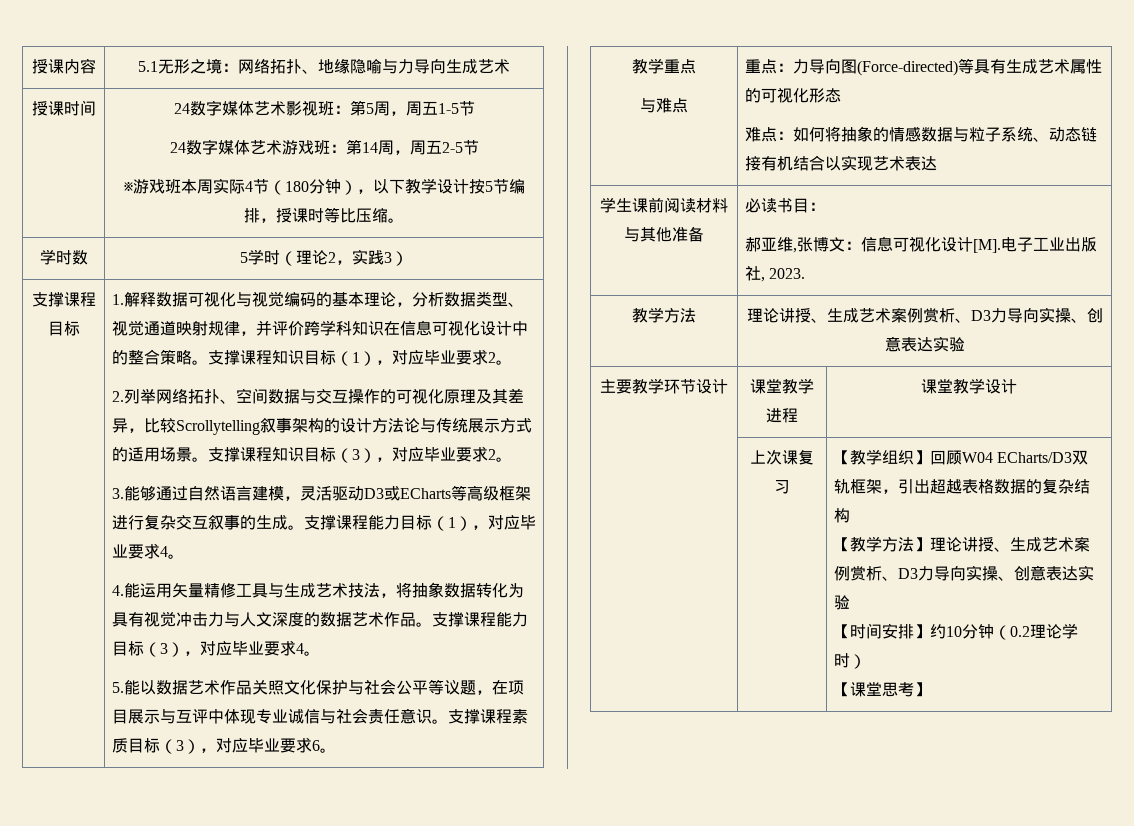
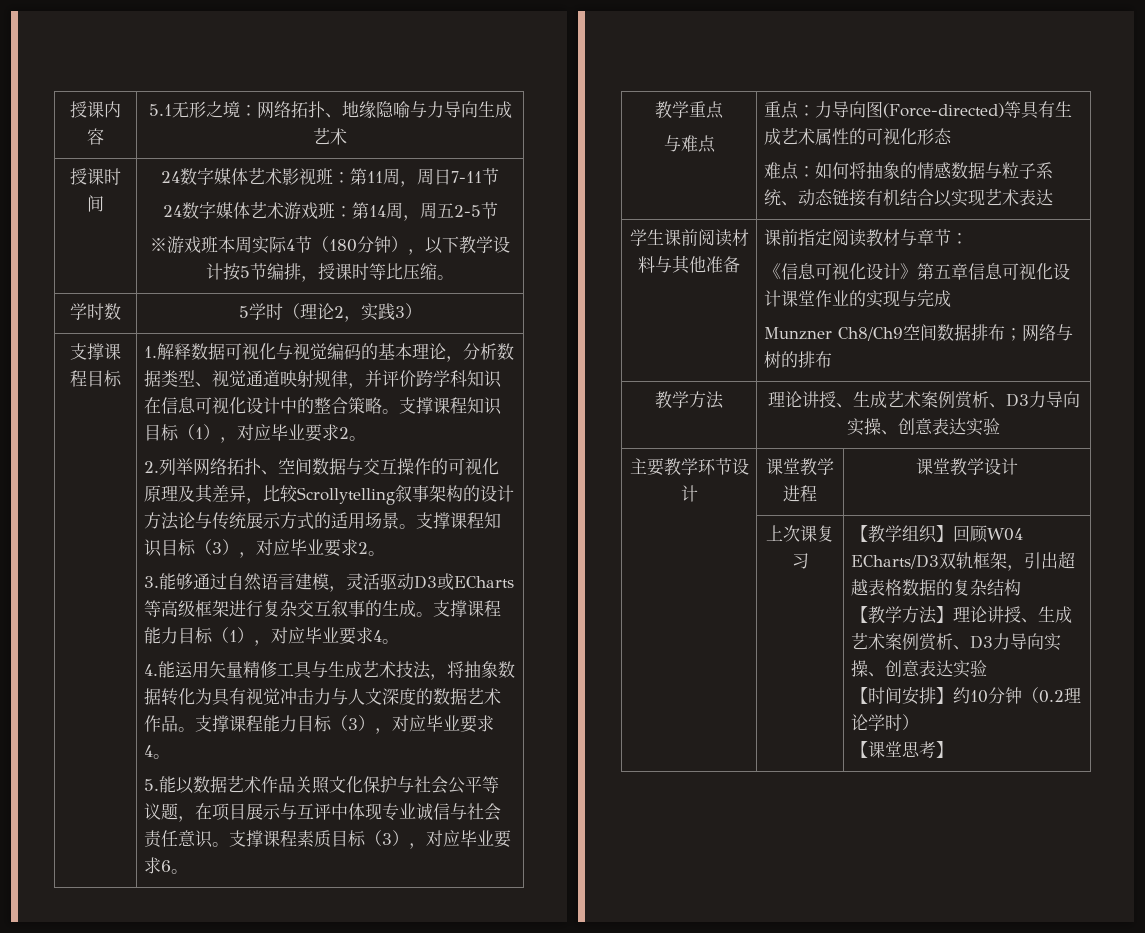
- 24数字媒体艺术影视班：第5周，周五1-5节
+ 24数字媒体艺术影视班：第11周，周日7-11节
- 学生课前阅读材料与其他准备 | 必读书目：
- 郝亚维,张博文：信息可视化设计[M].电子工业出版社, 2023.
+ 学生课前阅读材料与其他准备 | 课前指定阅读教材与章节：
+ 《信息可视化设计》第五章信息可视化设计课堂作业的实现与完成
+ Munzner Ch8/Ch9空间数据排布；网络与树的排布

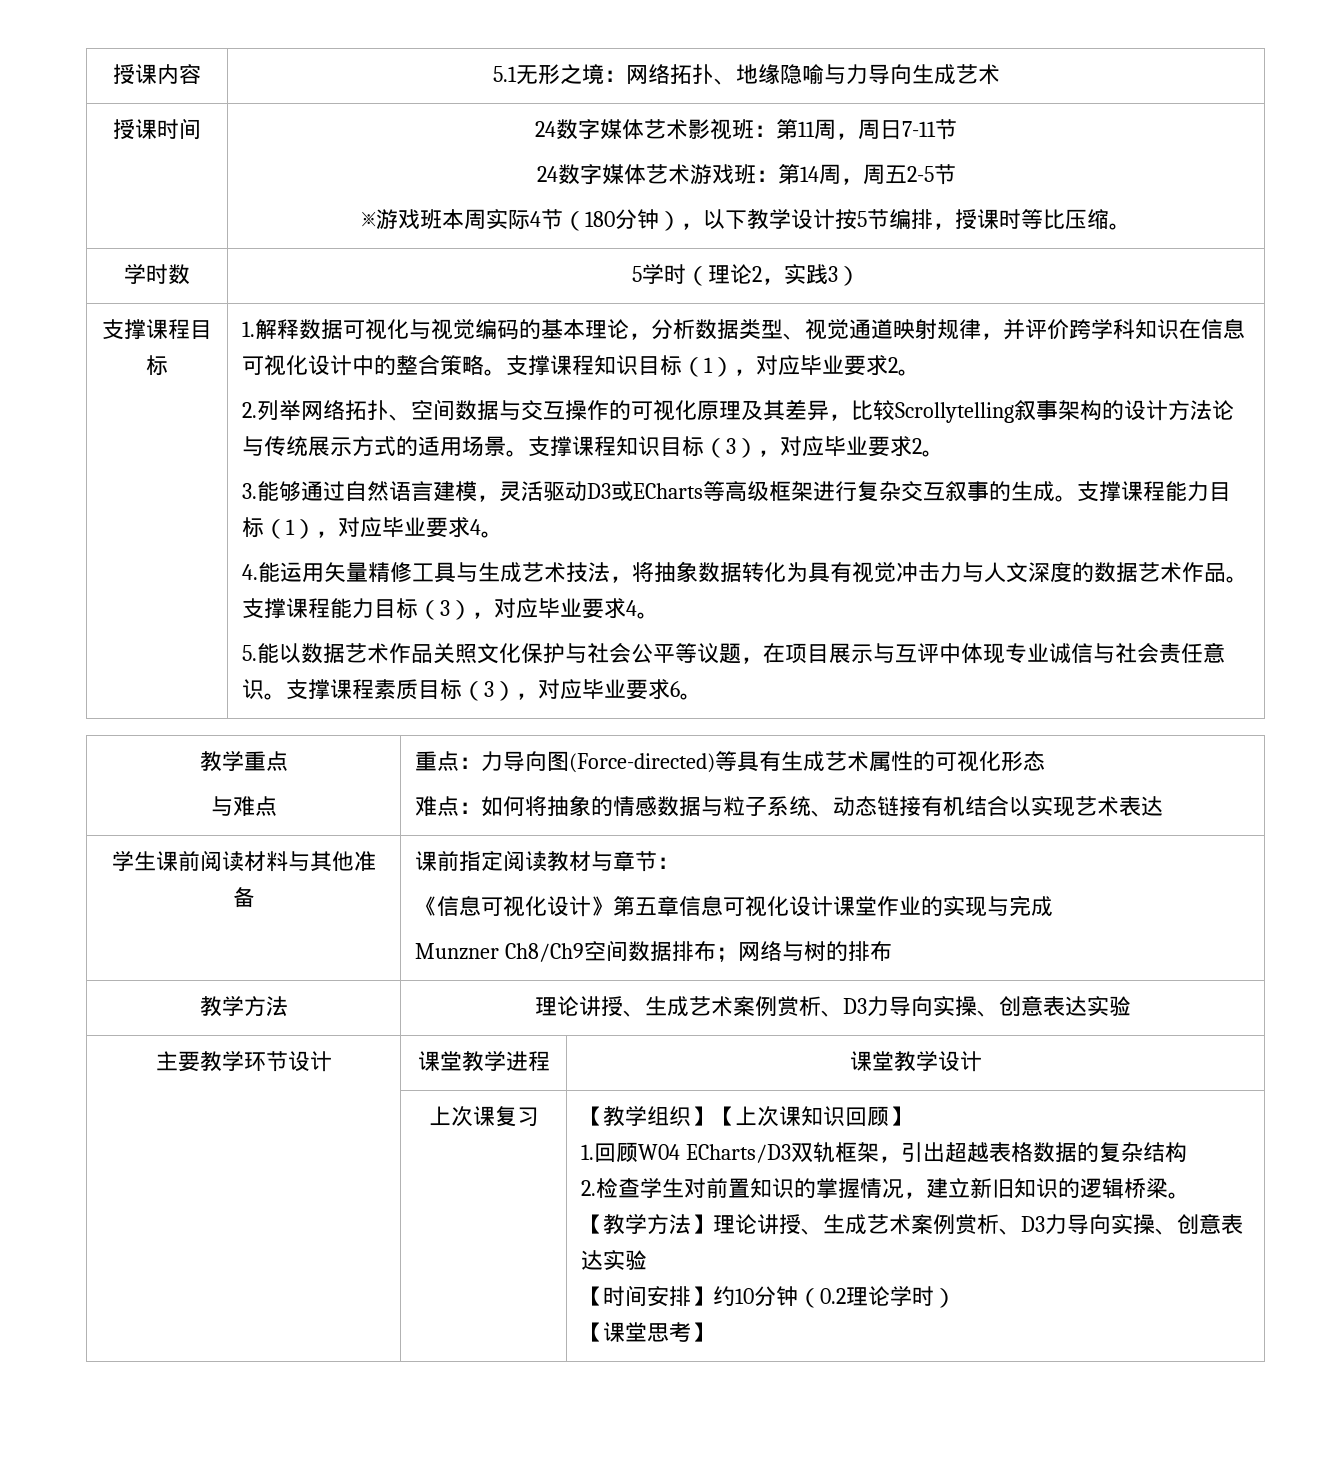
- 【教学组织】回顾W04 ECharts/D3双轨框架，引出超越表格数据的复杂结构
+ 【教学组织】【上次课知识回顾】
+ 1.回顾W04 ECharts/D3双轨框架，引出超越表格数据的复杂结构
+ 2.检查学生对前置知识的掌握情况，建立新旧知识的逻辑桥梁。

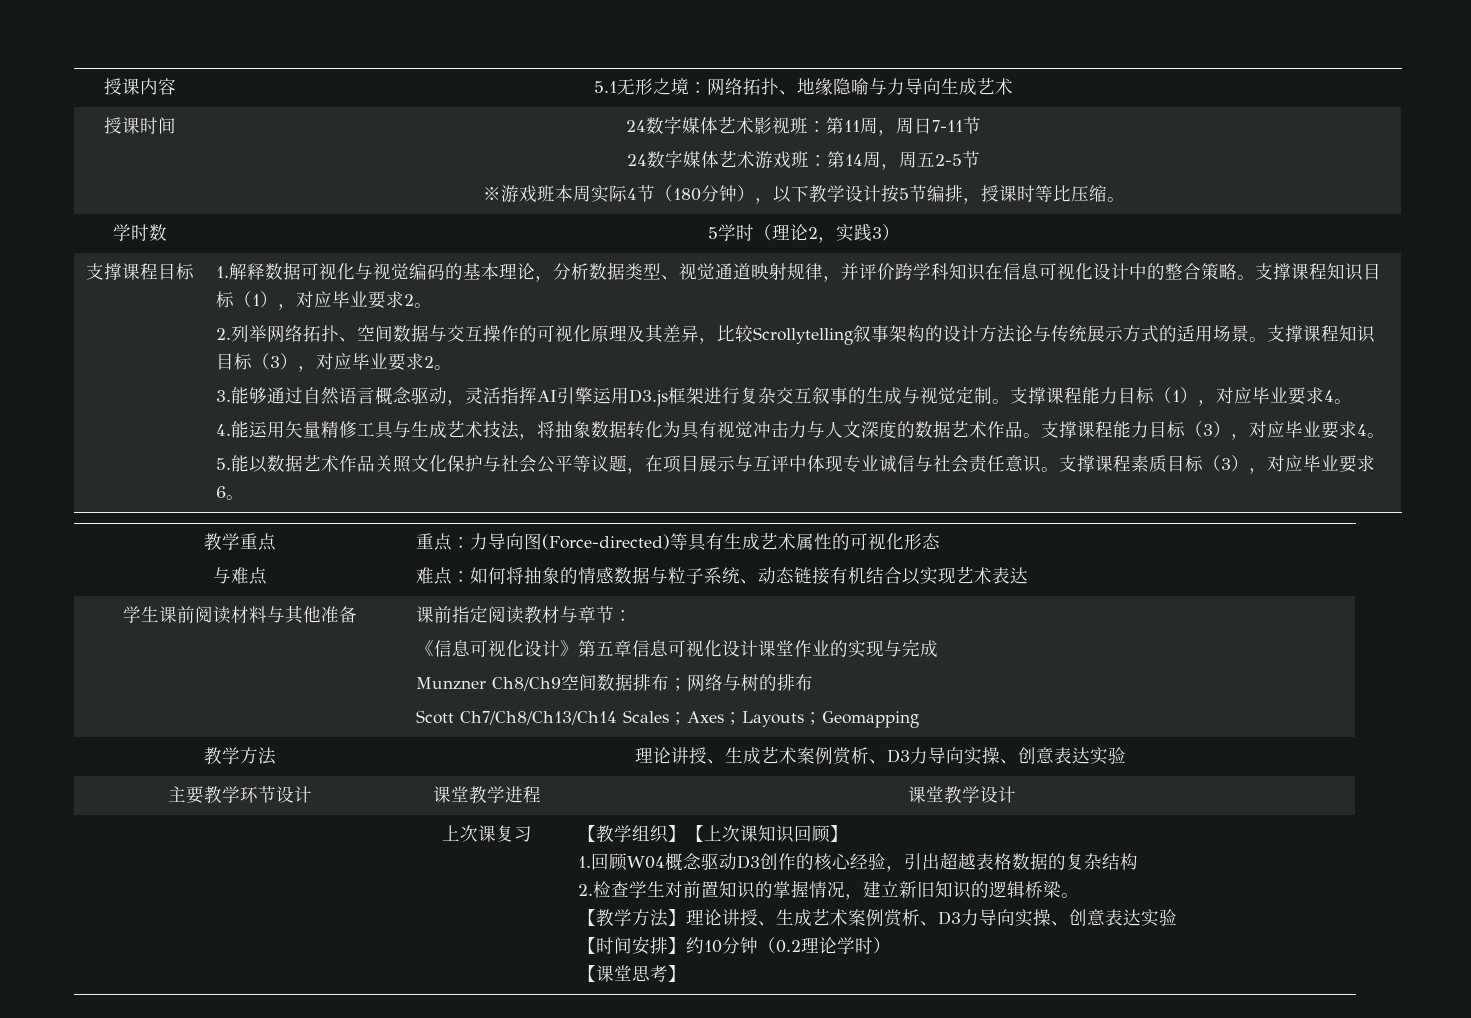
- 3.能够通过自然语言建模，灵活驱动D3或ECharts等高级框架进行复杂交互叙事的生成。
+ 3.能够通过自然语言概念驱动，灵活指挥AI引擎运用D3.js框架进行复杂交互叙事的生成与视觉定制。
+ Scott Ch7/Ch8/Ch13/Ch14 Scales；Axes；Layouts；Geomapping
- 1.回顾W04 ECharts/D3双轨框架，引出超越表格数据的复杂结构
+ 1.回顾W04概念驱动D3创作的核心经验，引出超越表格数据的复杂结构

